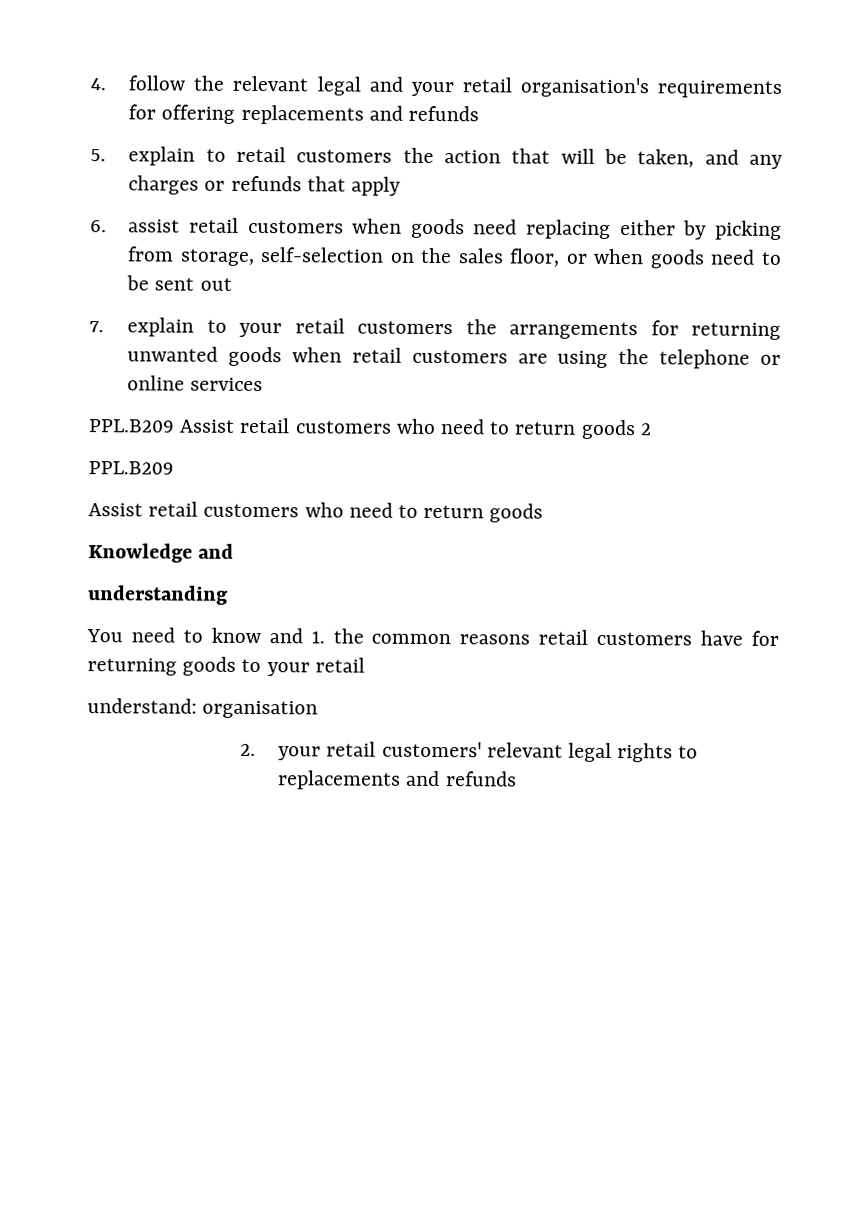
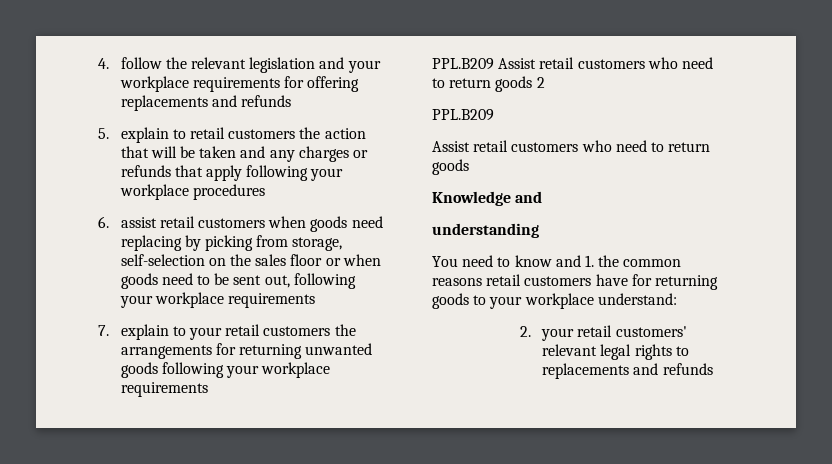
- 4. follow the relevant legal and your retail organisation's requirements for offering replacements and refunds
+ 4. follow the relevant legislation and your workplace requirements for offering replacements and refunds
- 5. explain to retail customers the action that will be taken, and any charges or refunds that apply
+ 5. explain to retail customers the action that will be taken and any charges or refunds that apply following your workplace procedures
- 6. assist retail customers when goods need replacing either by picking from storage, self-selection on the sales floor, or when goods need to be sent out
+ 6. assist retail customers when goods need replacing by picking from storage, self-selection on the sales floor or when goods need to be sent out, following your workplace requirements
- 7. explain to your retail customers the arrangements for returning unwanted goods when retail customers are using the telephone or online services
+ 7. explain to your retail customers the arrangements for returning unwanted goods following your workplace requirements
- You need to know and 1. the common reasons retail customers have for returning goods to your retail
- understand: organisation
+ You need to know and 1. the common reasons retail customers have for returning goods to your workplace understand:

